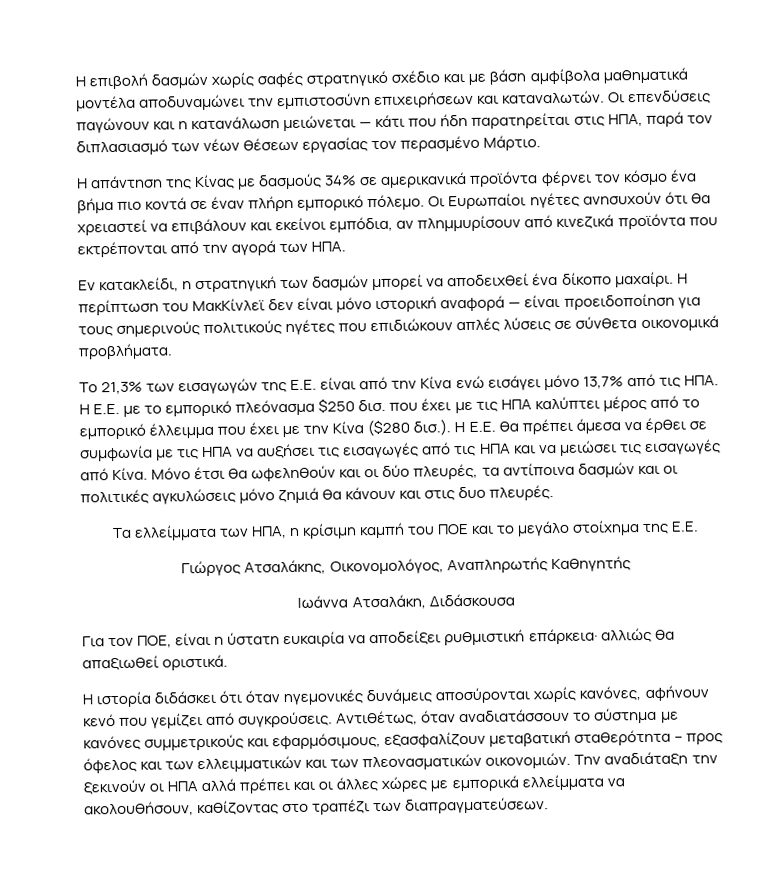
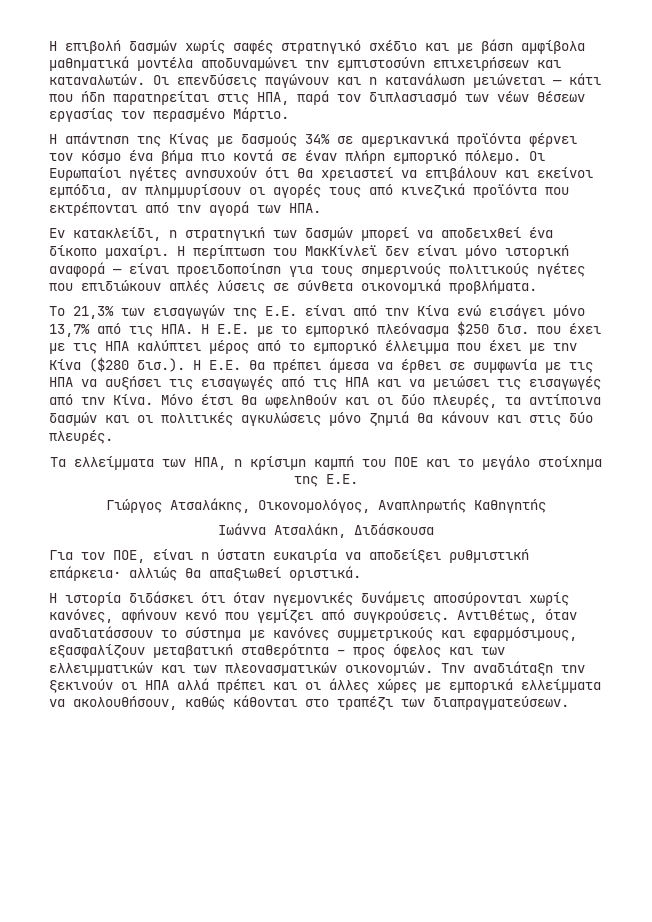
- Οι Ευρωπαίοι ηγέτες ανησυχούν ότι θα χρειαστεί να επιβάλουν και εκείνοι εμπόδια, αν πλημμυρίσουν από κινεζικά προϊόντα που εκτρέπονται από την αγορά των ΗΠΑ.
+ Οι Ευρωπαίοι ηγέτες ανησυχούν ότι θα χρειαστεί να επιβάλουν και εκείνοι εμπόδια, αν πλημμυρίσουν οι αγορές τους από κινεζικά προϊόντα που εκτρέπονται από την αγορά των ΗΠΑ.
- Το 21,3% των εισαγωγών της Ε.Ε. είναι από την Κίνα ενώ εισάγει μόνο 13,7% από τις ΗΠΑ. Η Ε.Ε. με το εμπορικό πλεόνασμα $250 δισ. που έχει με τις ΗΠΑ καλύπτει μέρος από το εμπορικό έλλειμμα που έχει με την Κίνα ($280 δισ.). Η Ε.Ε. θα πρέπει άμεσα να έρθει σε συμφωνία με τις ΗΠΑ να αυξήσει τις εισαγωγές από τις ΗΠΑ και να μειώσει τις εισαγωγές από Κίνα.
+ Το 21,3% των εισαγωγών της Ε.Ε. είναι από την Κίνα ενώ εισάγει μόνο 13,7% από τις ΗΠΑ. Η Ε.Ε. με το εμπορικό πλεόνασμα $250 δισ. που έχει με τις ΗΠΑ καλύπτει μέρος από το εμπορικό έλλειμμα που έχει με την Κίνα ($280 δισ.). Η Ε.Ε. θα πρέπει άμεσα να έρθει σε συμφωνία με τις ΗΠΑ να αυξήσει τις εισαγωγές από τις ΗΠΑ και να μειώσει τις εισαγωγές από την Κίνα.
- Μόνο έτσι θα ωφεληθούν και οι δύο πλευρές, τα αντίποινα δασμών και οι πολιτικές αγκυλώσεις μόνο ζημιά θα κάνουν και στις δυο πλευρές.
+ Μόνο έτσι θα ωφεληθούν και οι δύο πλευρές, τα αντίποινα δασμών και οι πολιτικές αγκυλώσεις μόνο ζημιά θα κάνουν και στις δύο πλευρές.
- Την αναδιάταξη την ξεκινούν οι ΗΠΑ αλλά πρέπει και οι άλλες χώρες με εμπορικά ελλείμματα να ακολουθήσουν, καθίζοντας στο τραπέζι των διαπραγματεύσεων.
+ Την αναδιάταξη την ξεκινούν οι ΗΠΑ αλλά πρέπει και οι άλλες χώρες με εμπορικά ελλείμματα να ακολουθήσουν, καθώς κάθονται στο τραπέζι των διαπραγματεύσεων.

